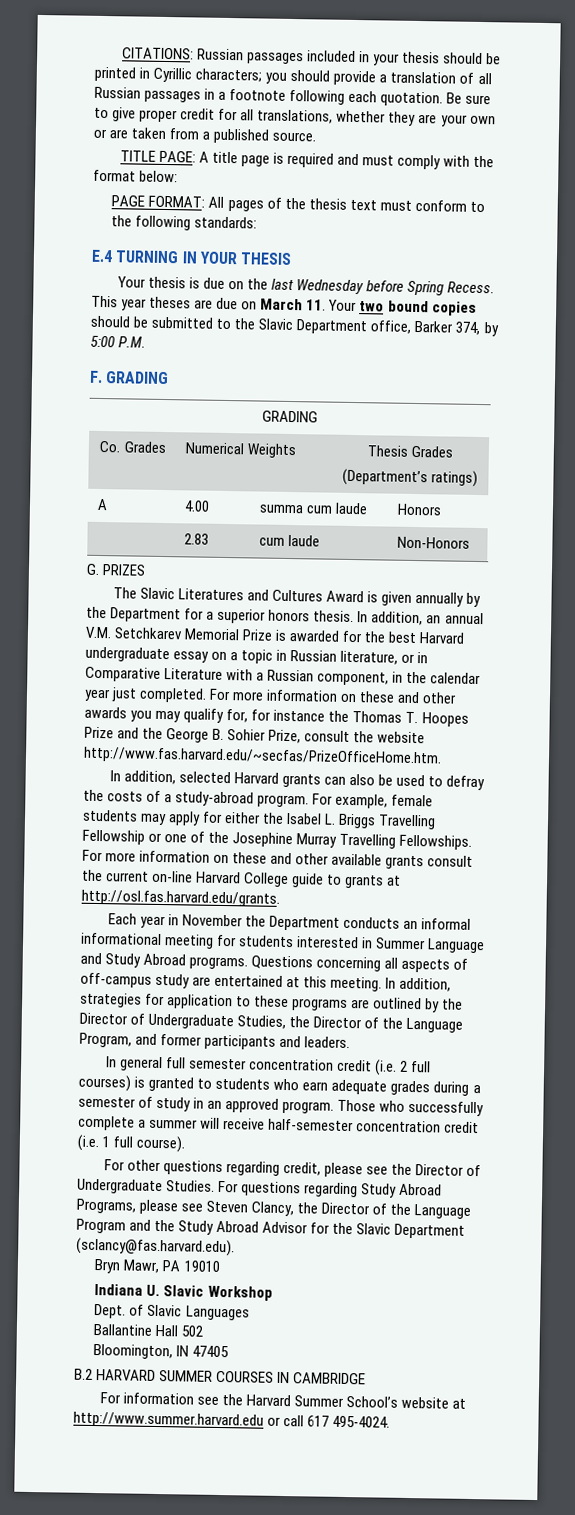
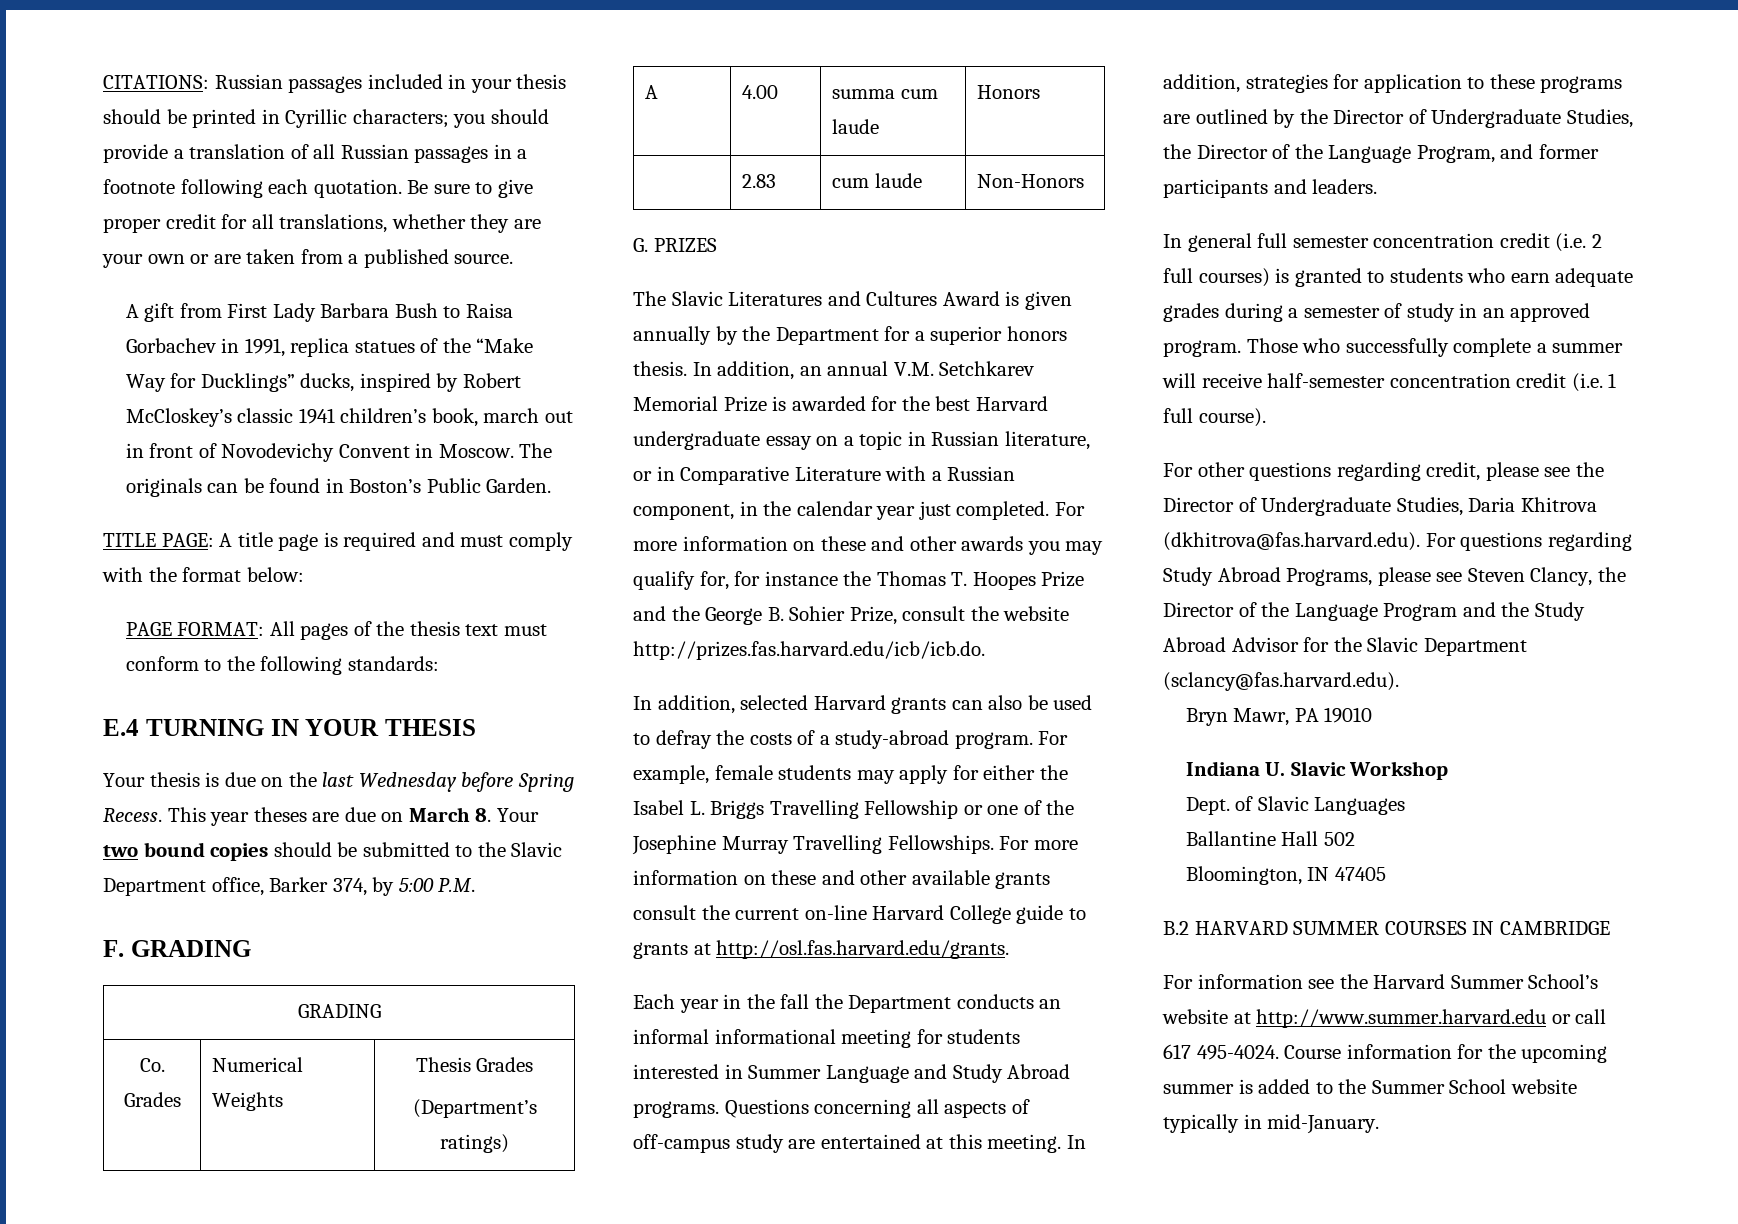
+ A gift from First Lady Barbara Bush to Raisa Gorbachev in 1991, replica statues of the “Make Way for Ducklings” ducks, inspired by Robert McCloskey’s classic 1941 children’s book, march out in front of Novodevichy Convent in Moscow. The originals can be found in Boston’s Public Garden.
- This year theses are due on March 11. Your two bound copies should be submitted to the Slavic Department office, Barker 374, by 5:00 P.M.
+ This year theses are due on March 8. Your two bound copies should be submitted to the Slavic Department office, Barker 374, by 5:00 P.M.
- For more information on these and other awards you may qualify for, for instance the Thomas T. Hoopes Prize and the George B. Sohier Prize, consult the website http://www.fas.harvard.edu/~secfas/PrizeOfficeHome.htm.
+ For more information on these and other awards you may qualify for, for instance the Thomas T. Hoopes Prize and the George B. Sohier Prize, consult the website http://prizes.fas.harvard.edu/icb/icb.do.
- Each year in November the Department conducts an informal informational meeting for students interested in Summer Language and Study Abroad programs.
+ Each year in the fall the Department conducts an informal informational meeting for students interested in Summer Language and Study Abroad programs.
- For other questions regarding credit, please see the Director of Undergraduate Studies. For questions regarding Study Abroad Programs, please see Steven Clancy, the Director of the Language Program and the Study Abroad Advisor for the Slavic Department (sclancy@fas.harvard.edu).
+ For other questions regarding credit, please see the Director of Undergraduate Studies, Daria Khitrova (dkhitrova@fas.harvard.edu). For questions regarding Study Abroad Programs, please see Steven Clancy, the Director of the Language Program and the Study Abroad Advisor for the Slavic Department (sclancy@fas.harvard.edu).
+ Course information for the upcoming summer is added to the Summer School website typically in mid-January.

